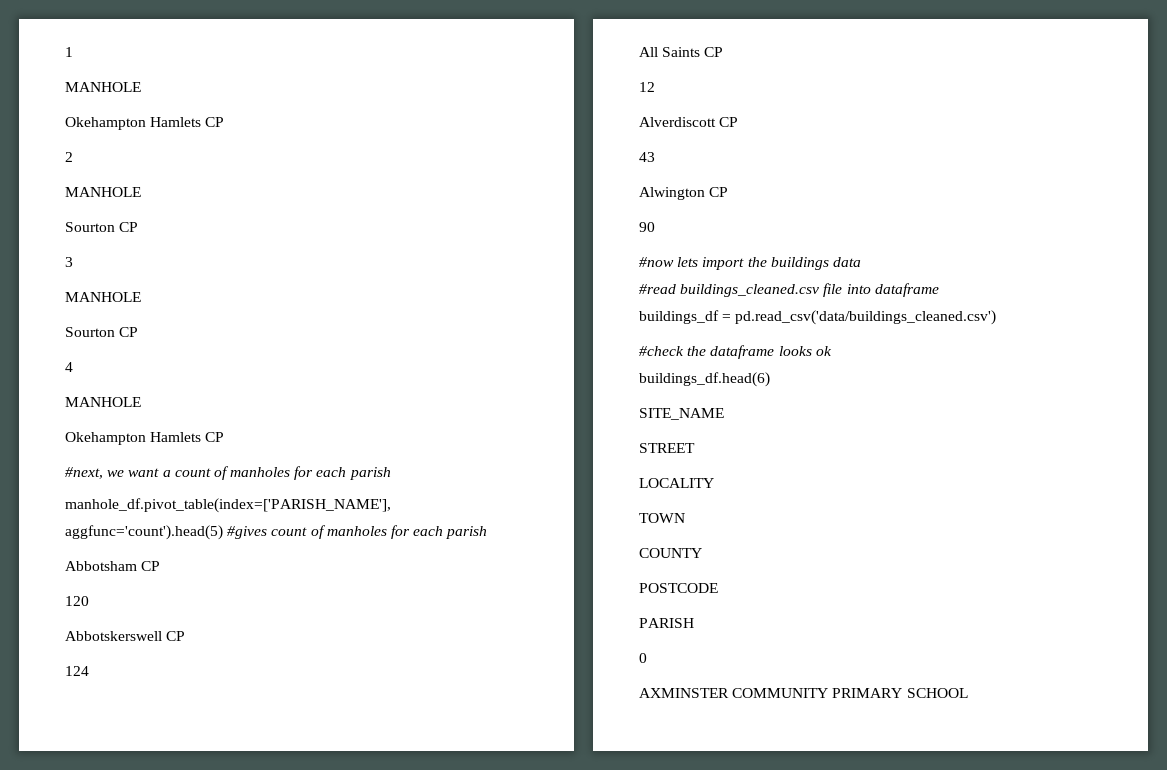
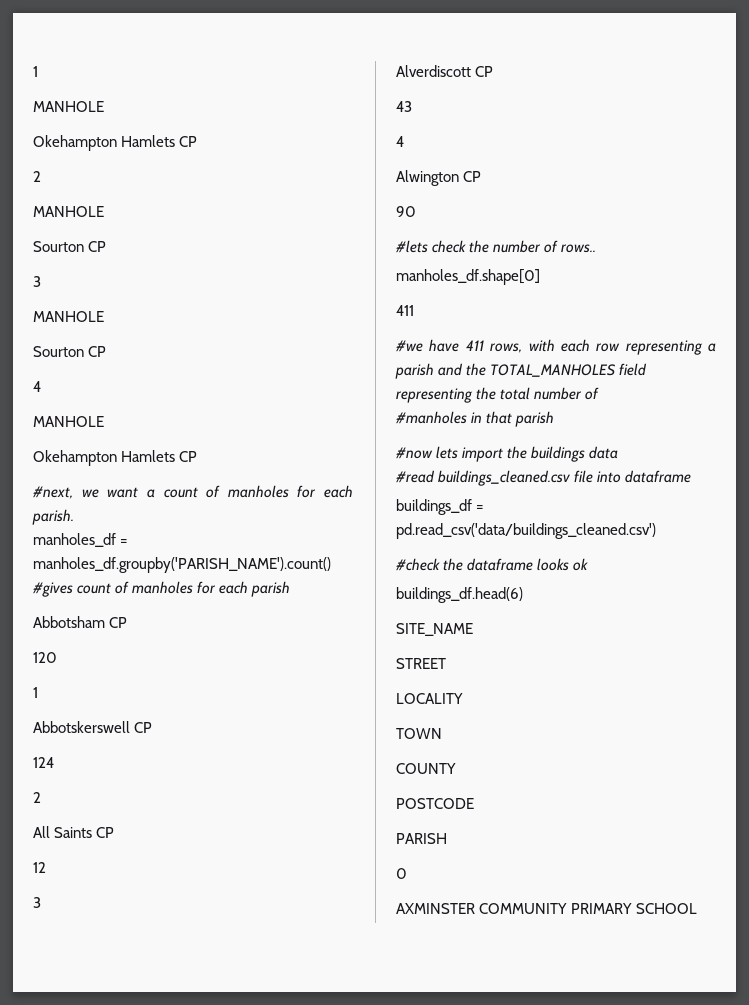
- #next, we want a count of manholes for each parish
- manhole_df.pivot_table(index=['PARISH_NAME'], aggfunc='count').head(5) #gives count of manholes for each parish
+ #next, we want a count of manholes for each parish.
+ manholes_df = manholes_df.groupby('PARISH_NAME').count() #gives count of manholes for each parish
  120
+ 1
  124
+ 2
  12
+ 3
  43
+ 4
+ #lets check the number of rows..
+ manholes_df.shape[0]
+ 411
+ #we have 411 rows, with each row representing a parish and the TOTAL_MANHOLES field representing the total number of
+ #manholes in that parish

